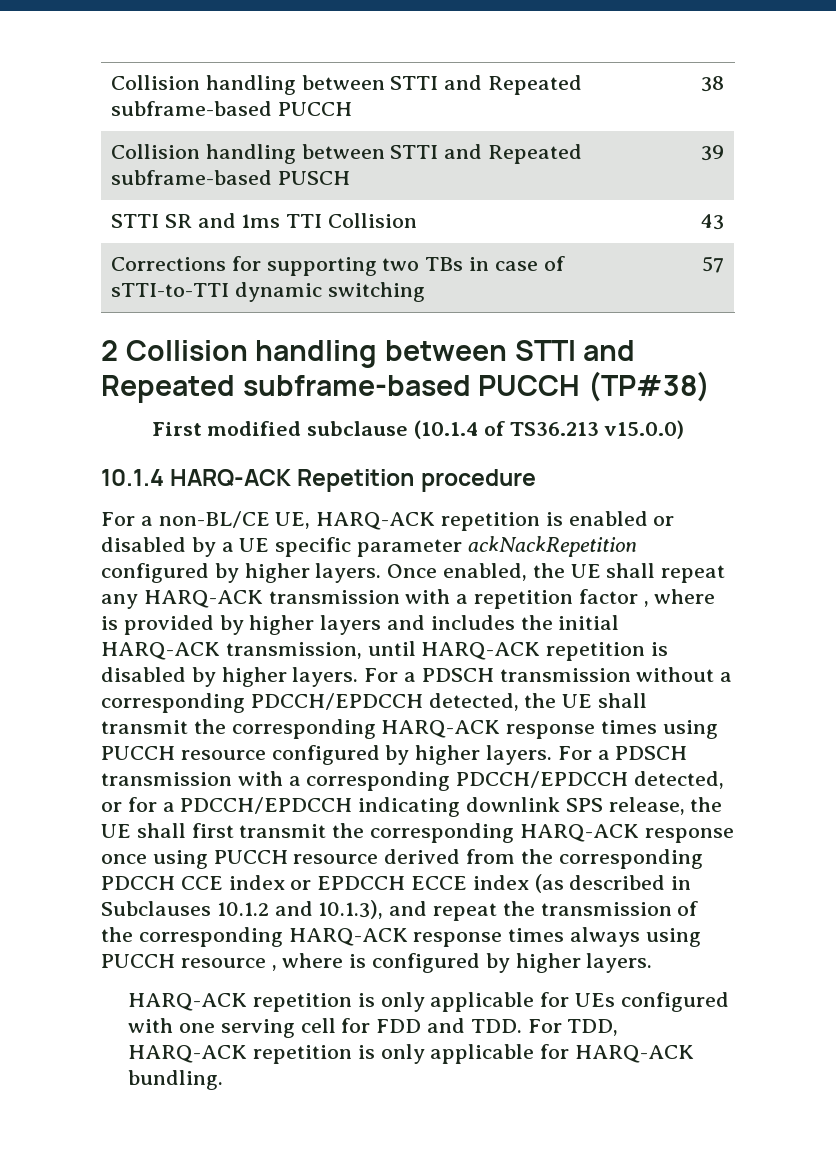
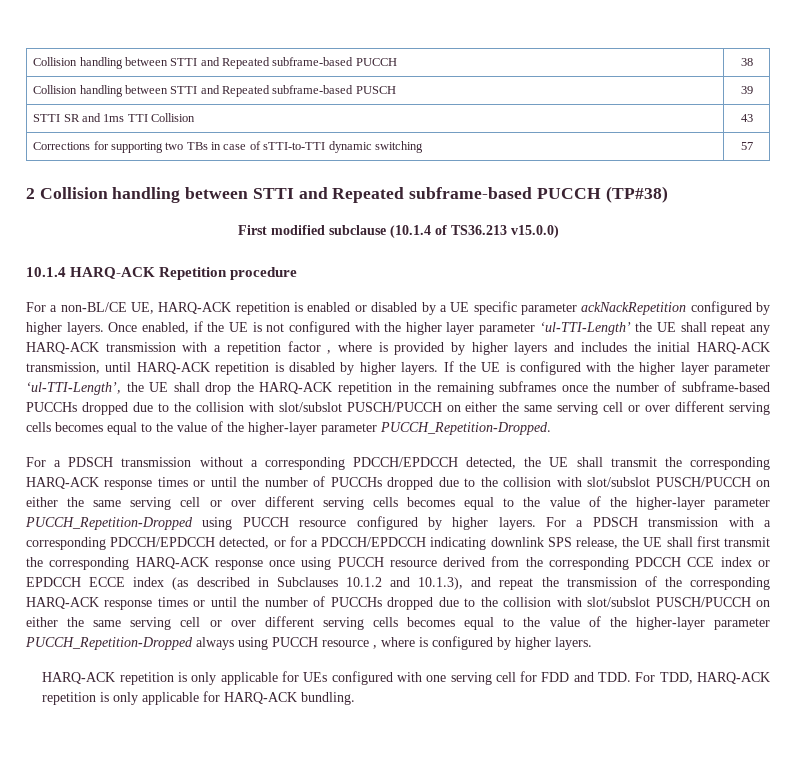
- Once enabled, the UE shall repeat any HARQ-ACK transmission with a repetition factor , where is provided by higher layers and includes the initial HARQ-ACK transmission, until HARQ-ACK repetition is disabled by higher layers. For a PDSCH transmission without a corresponding PDCCH/EPDCCH detected, the UE shall transmit the corresponding HARQ-ACK response times using PUCCH resource configured by higher layers.
+ Once enabled, if the UE is not configured with the higher layer parameter ‘ul-TTI-Length’ the UE shall repeat any HARQ-ACK transmission with a repetition factor , where is provided by higher layers and includes the initial HARQ-ACK transmission, until HARQ-ACK repetition is disabled by higher layers. If the UE is configured with the higher layer parameter ‘ul-TTI-Length’, the UE shall drop the HARQ-ACK repetition in the remaining subframes once the number of subframe-based PUCCHs dropped due to the collision with slot/subslot PUSCH/PUCCH on either the same serving cell or over different serving cells becomes equal to the value of the higher-layer parameter PUCCH_Repetition-Dropped.
+ For a PDSCH transmission without a corresponding PDCCH/EPDCCH detected, the UE shall transmit the corresponding HARQ-ACK response times or until the number of PUCCHs dropped due to the collision with slot/subslot PUSCH/PUCCH on either the same serving cell or over different serving cells becomes equal to the value of the higher-layer parameter PUCCH_Repetition-Dropped using PUCCH resource configured by higher layers.
- For a PDSCH transmission with a corresponding PDCCH/EPDCCH detected, or for a PDCCH/EPDCCH indicating downlink SPS release, the UE shall first transmit the corresponding HARQ-ACK response once using PUCCH resource derived from the corresponding PDCCH CCE index or EPDCCH ECCE index (as described in Subclauses 10.1.2 and 10.1.3), and repeat the transmission of the corresponding HARQ-ACK response times always using PUCCH resource , where is configured by higher layers.
+ For a PDSCH transmission with a corresponding PDCCH/EPDCCH detected, or for a PDCCH/EPDCCH indicating downlink SPS release, the UE shall first transmit the corresponding HARQ-ACK response once using PUCCH resource derived from the corresponding PDCCH CCE index or EPDCCH ECCE index (as described in Subclauses 10.1.2 and 10.1.3), and repeat the transmission of the corresponding HARQ-ACK response times or until the number of PUCCHs dropped due to the collision with slot/subslot PUSCH/PUCCH on either the same serving cell or over different serving cells becomes equal to the value of the higher-layer parameter PUCCH_Repetition-Dropped always using PUCCH resource , where is configured by higher layers.

